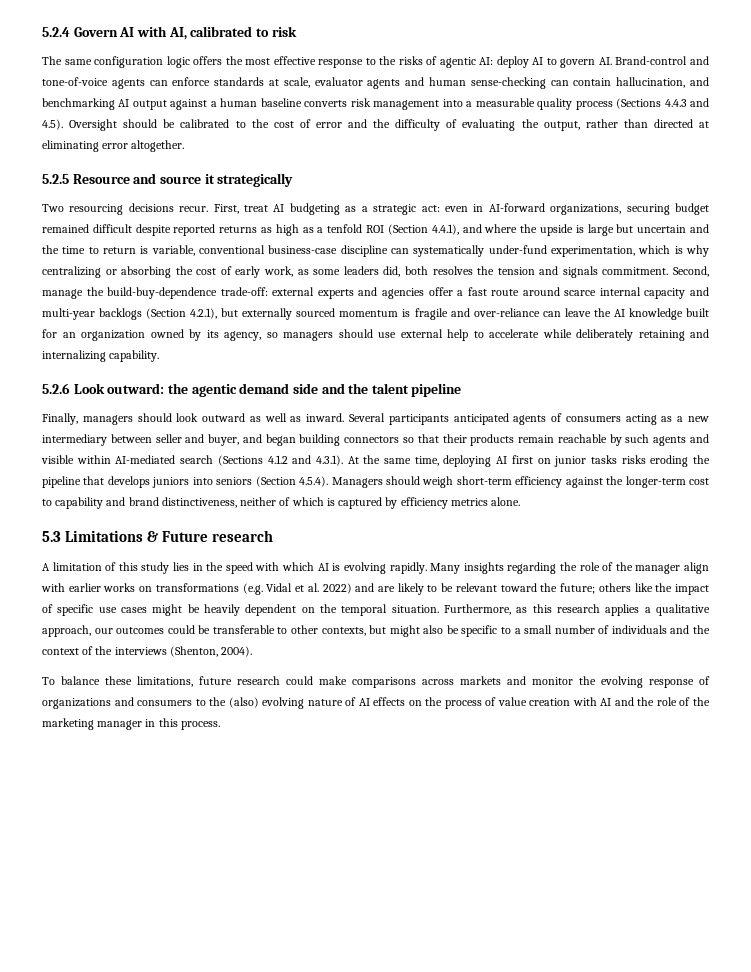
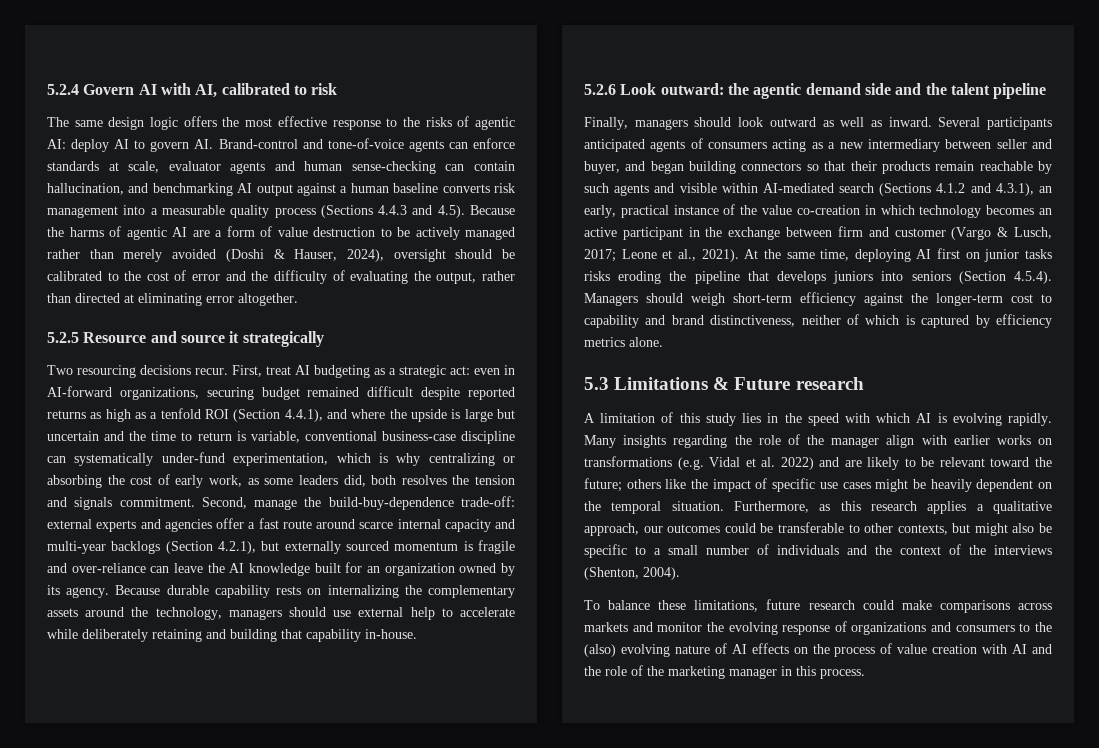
- The same configuration logic offers the most effective response to the risks of agentic AI:
+ The same design logic offers the most effective response to the risks of agentic AI:
- deploy AI to govern AI. Brand-control and tone-of-voice agents can enforce standards at scale, evaluator agents and human sense-checking can contain hallucination, and benchmarking AI output against a human baseline converts risk management into a measurable quality process (Sections 4.4.3 and 4.5). Oversight should be calibrated to the cost of error and the difficulty of evaluating the output, rather than directed at eliminating error altogether.
+ deploy AI to govern AI. Brand-control and tone-of-voice agents can enforce standards at scale, evaluator agents and human sense-checking can contain hallucination, and benchmarking AI output against a human baseline converts risk management into a measurable quality process (Sections 4.4.3 and 4.5). Because the harms of agentic AI are a form of value destruction to be actively managed rather than merely avoided (Doshi & Hauser, 2024), oversight should be calibrated to the cost of error and the difficulty of evaluating the output, rather than directed at eliminating error altogether.
- Second, manage the build-buy-dependence trade-off: external experts and agencies offer a fast route around scarce internal capacity and multi-year backlogs (Section 4.2.1), but externally sourced momentum is fragile and over-reliance can leave the AI knowledge built for an organization owned by its agency, so managers should use external help to accelerate while deliberately retaining and internalizing capability.
+ Second, manage the build-buy-dependence trade-off: external experts and agencies offer a fast route around scarce internal capacity and multi-year backlogs (Section 4.2.1), but externally sourced momentum is fragile and over-reliance can leave the AI knowledge built for an organization owned by its agency. Because durable capability rests on internalizing the complementary assets around the technology, managers should use external help to accelerate while deliberately retaining and building that capability in-house.
- Several participants anticipated agents of consumers acting as a new intermediary between seller and buyer, and began building connectors so that their products remain reachable by such agents and visible within AI-mediated search (Sections 4.1.2 and 4.3.1). At the same time, deploying AI first on junior tasks risks eroding the pipeline that develops juniors into seniors (Section 4.5.4). Managers should weigh short-term efficiency against the longer-term cost to capability and brand distinctiveness, neither of which is captured by efficiency metrics alone.
+ Several participants anticipated agents of consumers acting as a new intermediary between seller and buyer, and began building connectors so that their products remain reachable by such agents and visible within AI-mediated search (Sections 4.1.2 and 4.3.1), an early, practical instance of the value co-creation in which technology becomes an active participant in the exchange between firm and customer (Vargo & Lusch, 2017; Leone et al., 2021). At the same time, deploying AI first on junior tasks risks eroding the pipeline that develops juniors into seniors (Section 4.5.4). Managers should weigh short-term efficiency against the longer-term cost to capability and brand distinctiveness, neither of which is captured by efficiency metrics alone.

